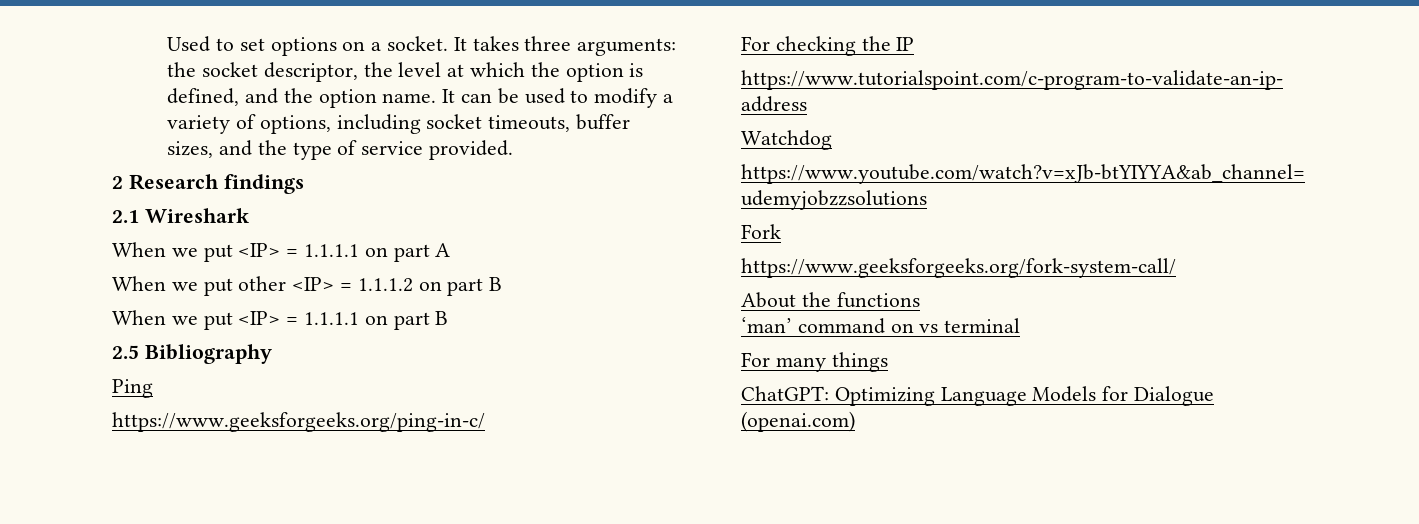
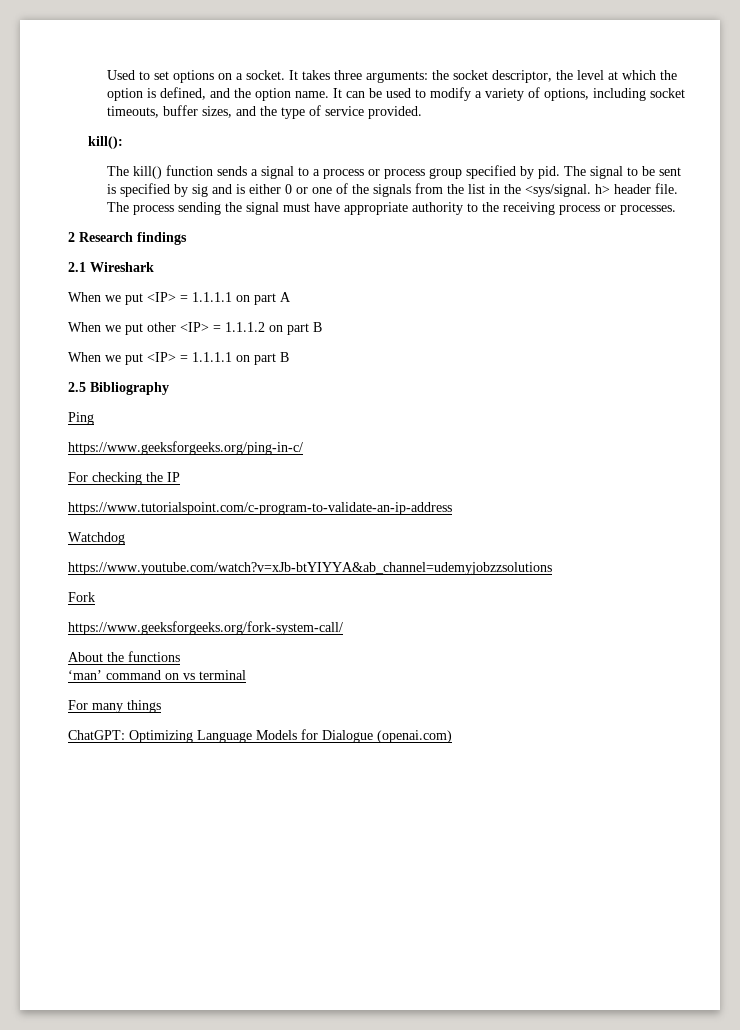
+ kill():
+ The kill() function sends a signal to a process or process group specified by pid. The signal to be sent is specified by sig and is either 0 or one of the signals from the list in the <sys/signal. h> header file. The process sending the signal must have appropriate authority to the receiving process or processes.

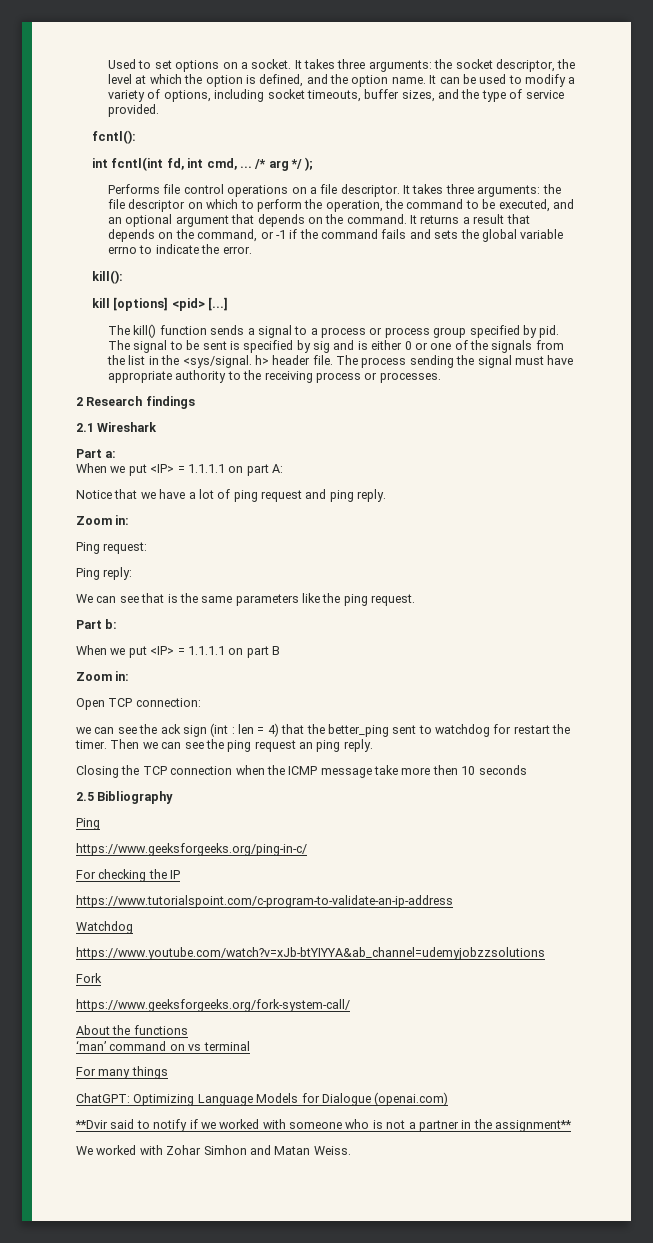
+ fcntl():
+ int fcntl(int fd, int cmd, ... /* arg */ );
+ Performs file control operations on a file descriptor. It takes three arguments: the file descriptor on which to perform the operation, the command to be executed, and an optional argument that depends on the command. It returns a result that depends on the command, or -1 if the command fails and sets the global variable errno to indicate the error.
  kill():
+ kill [options] <pid> [...]
- When we put <IP> = 1.1.1.1 on part A
- When we put other <IP> = 1.1.1.2 on part B
+ Part a:
+ When we put <IP> = 1.1.1.1 on part A:
+ Notice that we have a lot of ping request and ping reply.
+ Zoom in:
+ Ping request:
+ Ping reply:
+ We can see that is the same parameters like the ping request.
+ Part b:
  When we put <IP> = 1.1.1.1 on part B
+ Zoom in:
+ Open TCP connection:
+ we can see the ack sign (int : len = 4) that the better_ping sent to watchdog for restart the timer. Then we can see the ping request an ping reply.
+ Closing the TCP connection when the ICMP message take more then 10 seconds
+ **Dvir said to notify if we worked with someone who is not a partner in the assignment**
+ We worked with Zohar Simhon and Matan Weiss.

